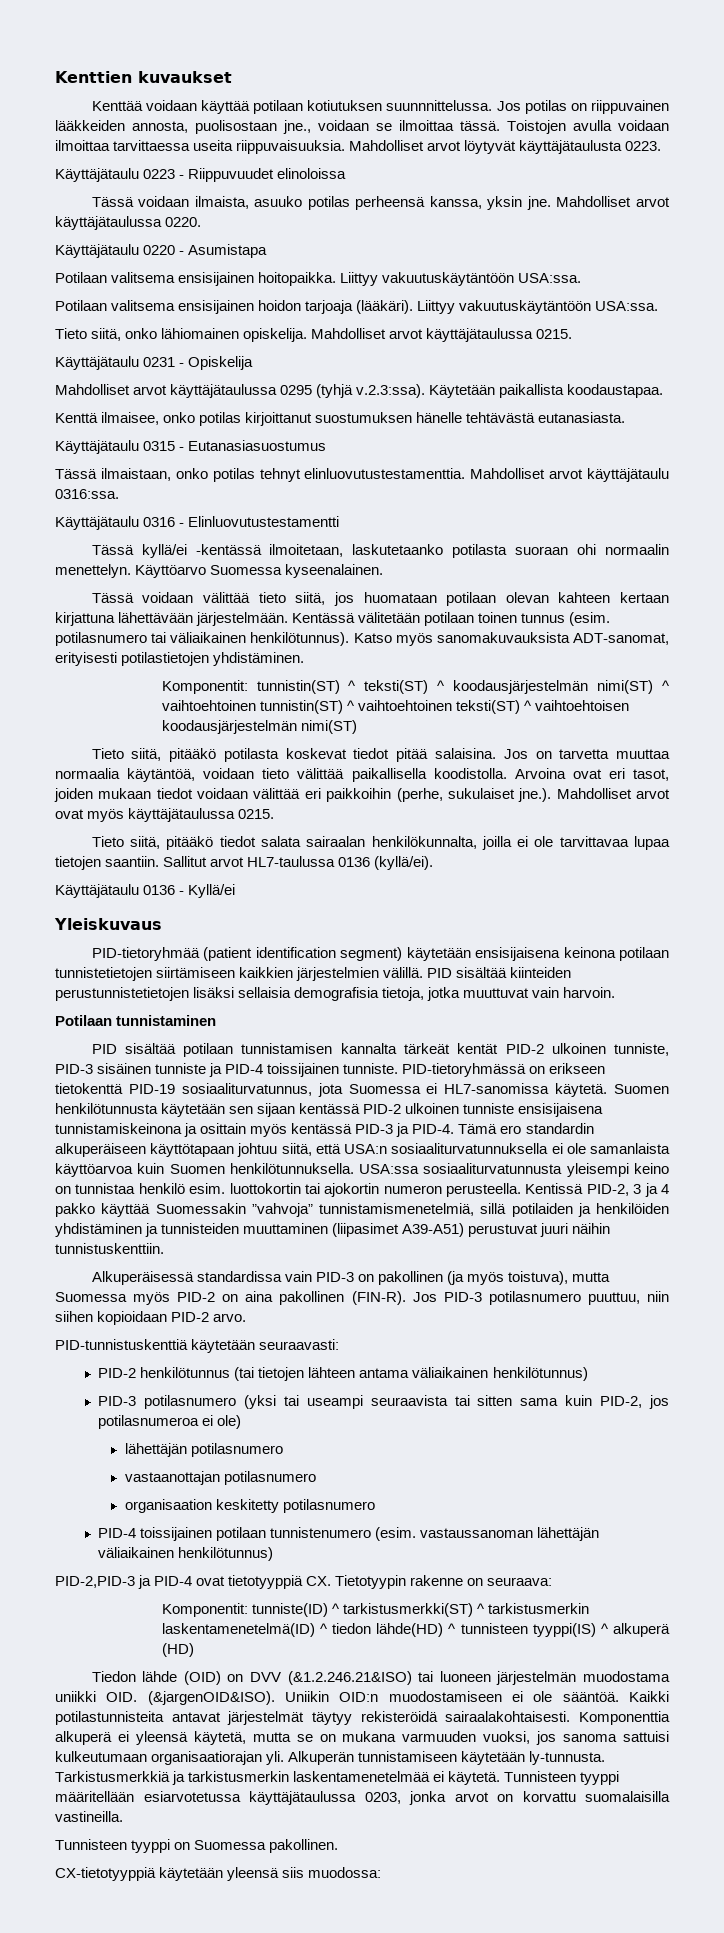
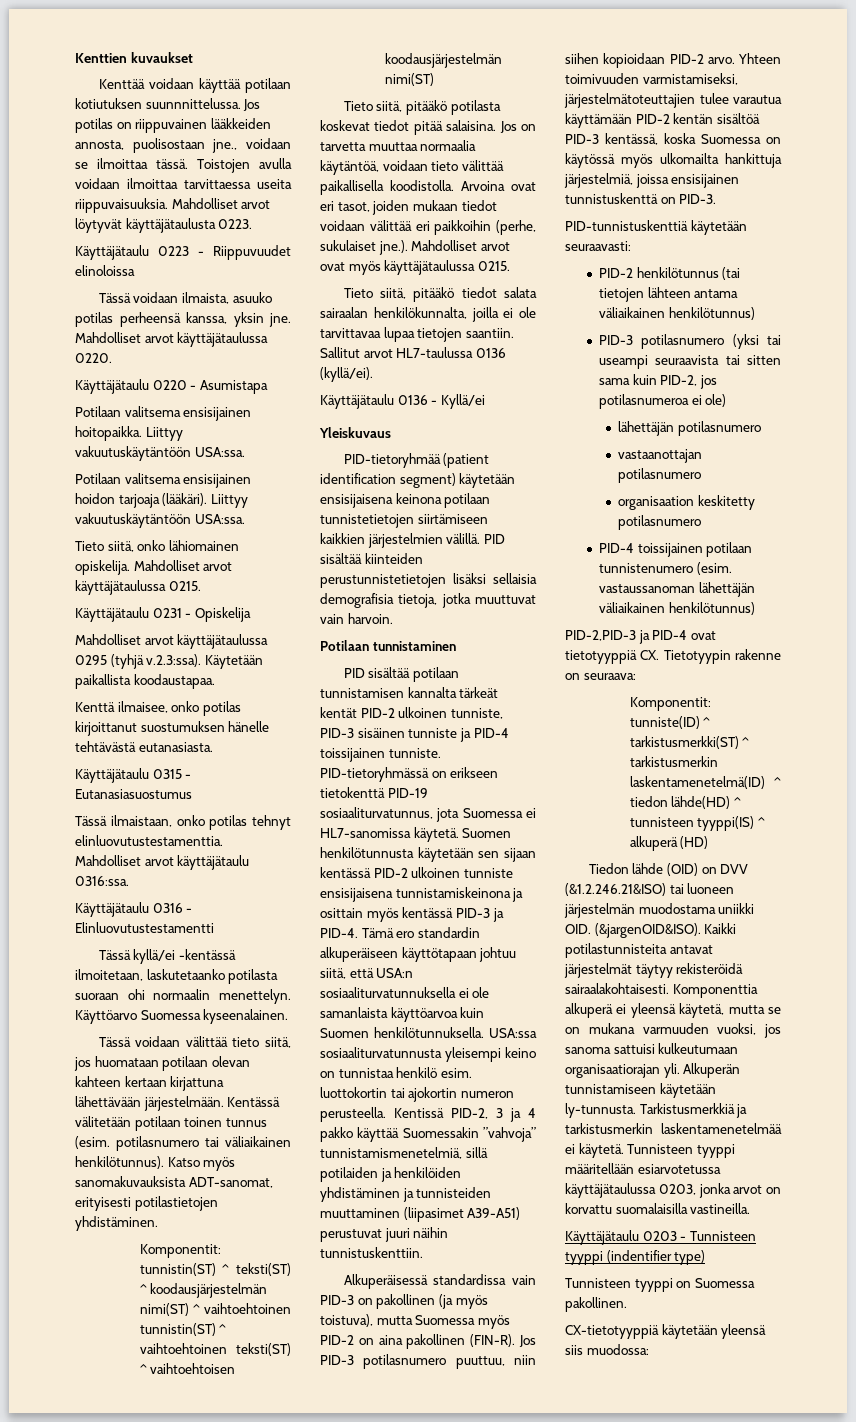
+ Yhteen toimivuuden varmistamiseksi, järjestelmätoteuttajien tulee varautua käyttämään PID-2 kentän sisältöä PID-3 kentässä, koska Suomessa on käytössä myös ulkomailta hankittuja järjestelmiä, joissa ensisijainen tunnistuskenttä on PID-3.
- Uniikin OID:n muodostamiseen ei ole sääntöä.
+ Käyttäjätaulu 0203 - Tunnisteen tyyppi (indentifier type)

